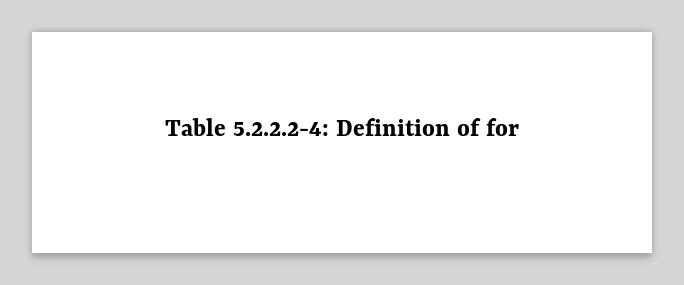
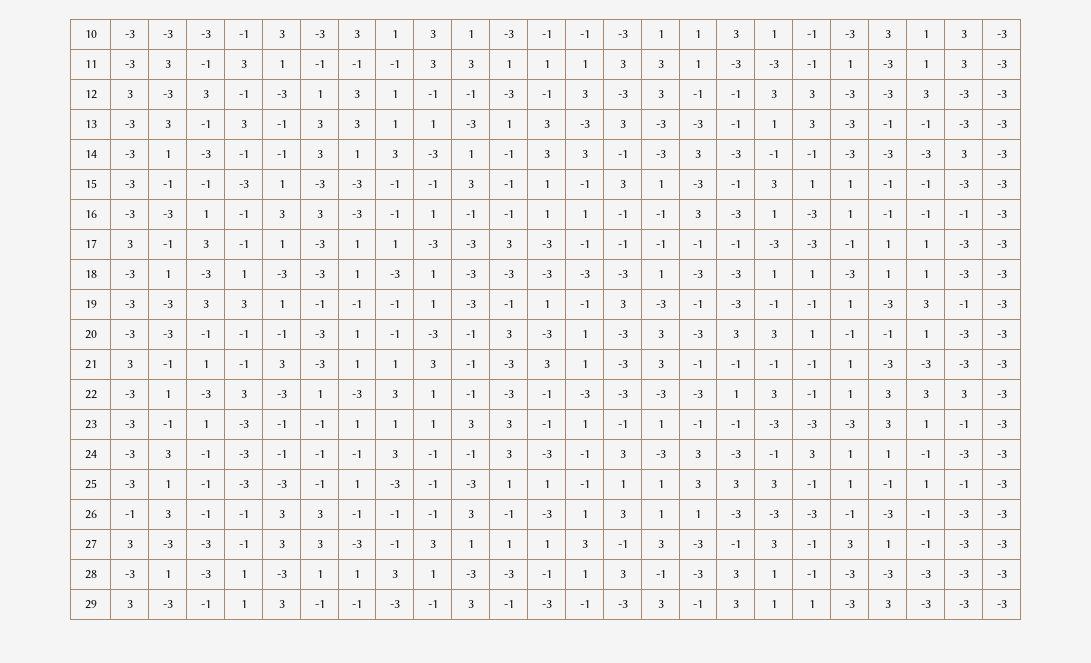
- Table 5.2.2.2-4: Definition of for
+ 10 | -3 | -3 | -3 | -1 | 3 | -3 | 3 | 1 | 3 | 1 | -3 | -1 | -1 | -3 | 1 | 1 | 3 | 1 | -1 | -3 | 3 | 1 | 3 | -3
+ 11 | -3 | 3 | -1 | 3 | 1 | -1 | -1 | -1 | 3 | 3 | 1 | 1 | 1 | 3 | 3 | 1 | -3 | -3 | -1 | 1 | -3 | 1 | 3 | -3
+ 12 | 3 | -3 | 3 | -1 | -3 | 1 | 3 | 1 | -1 | -1 | -3 | -1 | 3 | -3 | 3 | -1 | -1 | 3 | 3 | -3 | -3 | 3 | -3 | -3
+ 13 | -3 | 3 | -1 | 3 | -1 | 3 | 3 | 1 | 1 | -3 | 1 | 3 | -3 | 3 | -3 | -3 | -1 | 1 | 3 | -3 | -1 | -1 | -3 | -3
+ 14 | -3 | 1 | -3 | -1 | -1 | 3 | 1 | 3 | -3 | 1 | -1 | 3 | 3 | -1 | -3 | 3 | -3 | -1 | -1 | -3 | -3 | -3 | 3 | -3
+ 15 | -3 | -1 | -1 | -3 | 1 | -3 | -3 | -1 | -1 | 3 | -1 | 1 | -1 | 3 | 1 | -3 | -1 | 3 | 1 | 1 | -1 | -1 | -3 | -3
+ 16 | -3 | -3 | 1 | -1 | 3 | 3 | -3 | -1 | 1 | -1 | -1 | 1 | 1 | -1 | -1 | 3 | -3 | 1 | -3 | 1 | -1 | -1 | -1 | -3
+ 17 | 3 | -1 | 3 | -1 | 1 | -3 | 1 | 1 | -3 | -3 | 3 | -3 | -1 | -1 | -1 | -1 | -1 | -3 | -3 | -1 | 1 | 1 | -3 | -3
+ 18 | -3 | 1 | -3 | 1 | -3 | -3 | 1 | -3 | 1 | -3 | -3 | -3 | -3 | -3 | 1 | -3 | -3 | 1 | 1 | -3 | 1 | 1 | -3 | -3
+ 19 | -3 | -3 | 3 | 3 | 1 | -1 | -1 | -1 | 1 | -3 | -1 | 1 | -1 | 3 | -3 | -1 | -3 | -1 | -1 | 1 | -3 | 3 | -1 | -3
+ 20 | -3 | -3 | -1 | -1 | -1 | -3 | 1 | -1 | -3 | -1 | 3 | -3 | 1 | -3 | 3 | -3 | 3 | 3 | 1 | -1 | -1 | 1 | -3 | -3
+ 21 | 3 | -1 | 1 | -1 | 3 | -3 | 1 | 1 | 3 | -1 | -3 | 3 | 1 | -3 | 3 | -1 | -1 | -1 | -1 | 1 | -3 | -3 | -3 | -3
+ 22 | -3 | 1 | -3 | 3 | -3 | 1 | -3 | 3 | 1 | -1 | -3 | -1 | -3 | -3 | -3 | -3 | 1 | 3 | -1 | 1 | 3 | 3 | 3 | -3
+ 23 | -3 | -1 | 1 | -3 | -1 | -1 | 1 | 1 | 1 | 3 | 3 | -1 | 1 | -1 | 1 | -1 | -1 | -3 | -3 | -3 | 3 | 1 | -1 | -3
+ 24 | -3 | 3 | -1 | -3 | -1 | -1 | -1 | 3 | -1 | -1 | 3 | -3 | -1 | 3 | -3 | 3 | -3 | -1 | 3 | 1 | 1 | -1 | -3 | -3
+ 25 | -3 | 1 | -1 | -3 | -3 | -1 | 1 | -3 | -1 | -3 | 1 | 1 | -1 | 1 | 1 | 3 | 3 | 3 | -1 | 1 | -1 | 1 | -1 | -3
+ 26 | -1 | 3 | -1 | -1 | 3 | 3 | -1 | -1 | -1 | 3 | -1 | -3 | 1 | 3 | 1 | 1 | -3 | -3 | -3 | -1 | -3 | -1 | -3 | -3
+ 27 | 3 | -3 | -3 | -1 | 3 | 3 | -3 | -1 | 3 | 1 | 1 | 1 | 3 | -1 | 3 | -3 | -1 | 3 | -1 | 3 | 1 | -1 | -3 | -3
+ 28 | -3 | 1 | -3 | 1 | -3 | 1 | 1 | 3 | 1 | -3 | -3 | -1 | 1 | 3 | -1 | -3 | 3 | 1 | -1 | -3 | -3 | -3 | -3 | -3
+ 29 | 3 | -3 | -1 | 1 | 3 | -1 | -1 | -3 | -1 | 3 | -1 | -3 | -1 | -3 | 3 | -1 | 3 | 1 | 1 | -3 | 3 | -3 | -3 | -3

